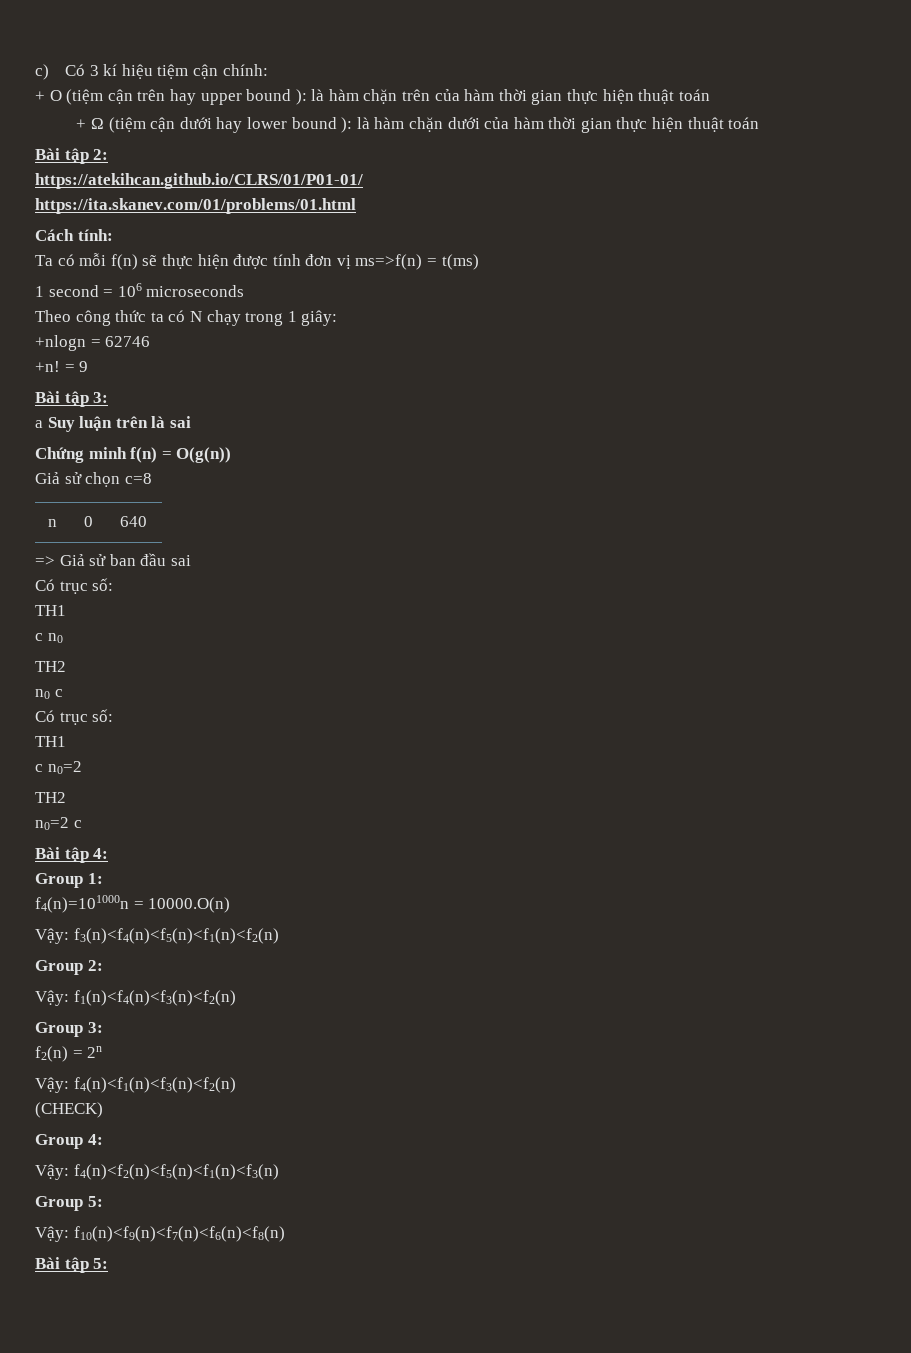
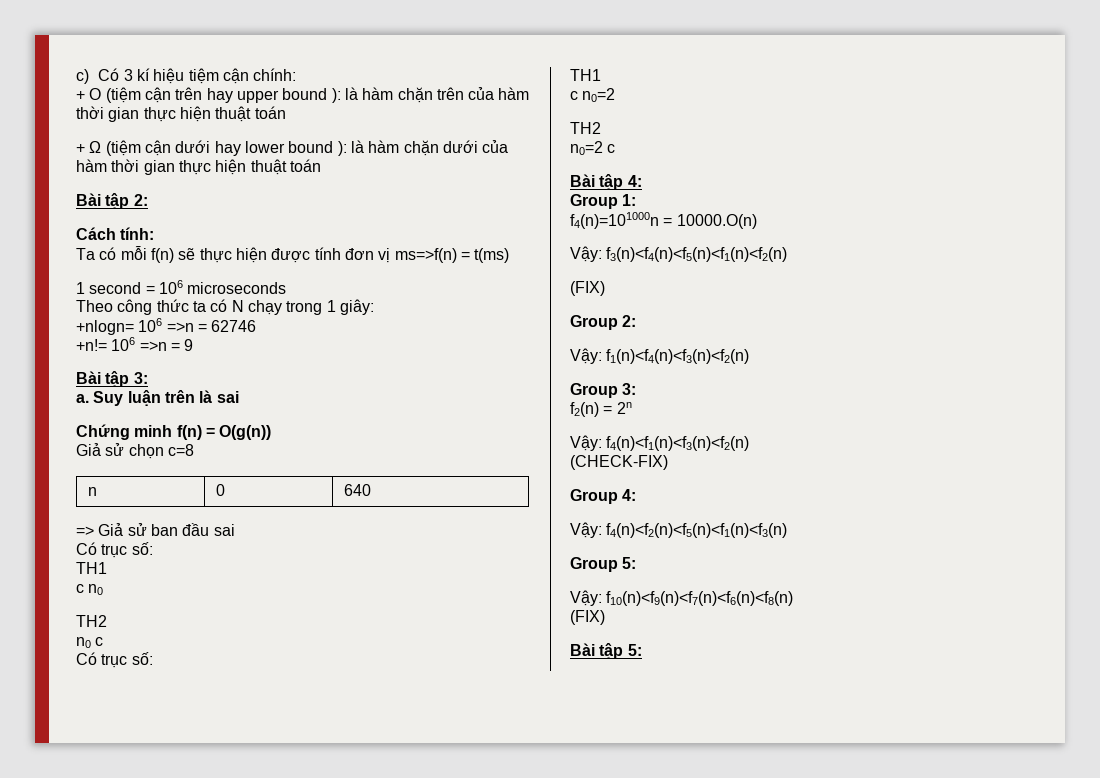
- https://atekihcan.github.io/CLRS/01/P01-01/
- https://ita.skanev.com/01/problems/01.html
- +nlogn = 62746
+ +nlogn= 106 =>n = 62746
- +n! = 9
+ +n!= 106 =>n = 9
- a Suy luận trên là sai
+ a. Suy luận trên là sai
  Vậy: f3(n)<f4(n)<f5(n)<f1(n)<f2(n)
+ (FIX)
- (CHECK)
+ (CHECK-FIX)
  Vậy: f10(n)<f9(n)<f7(n)<f6(n)<f8(n)
+ (FIX)

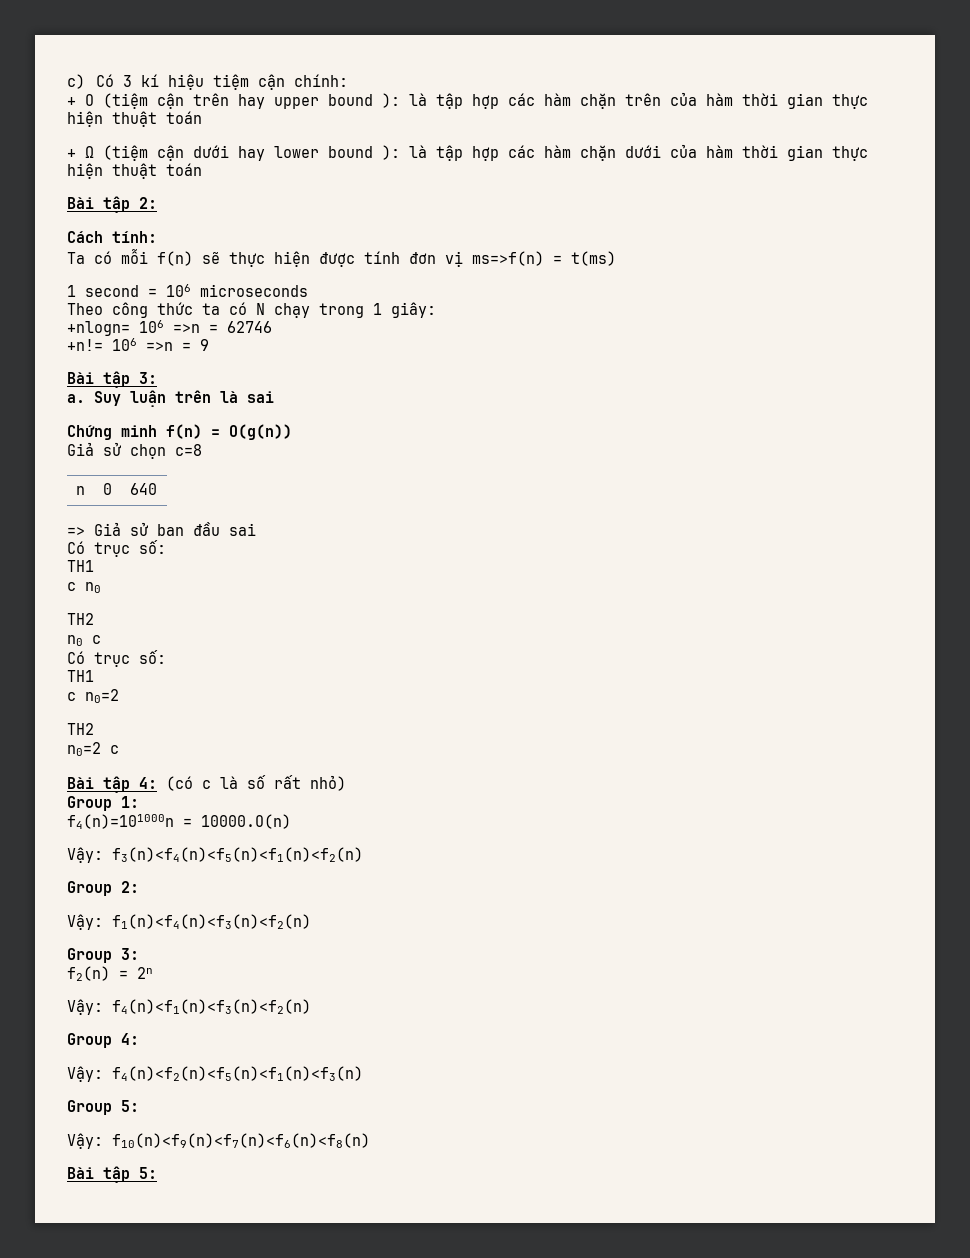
- + O (tiệm cận trên hay upper bound ): là hàm chặn trên của hàm thời gian thực hiện thuật toán
+ + O (tiệm cận trên hay upper bound ): là tập hợp các hàm chặn trên của hàm thời gian thực hiện thuật toán
- + Ω (tiệm cận dưới hay lower bound ): là hàm chặn dưới của hàm thời gian thực hiện thuật toán
+ + Ω (tiệm cận dưới hay lower bound ): là tập hợp các hàm chặn dưới của hàm thời gian thực hiện thuật toán
- Bài tập 4:
+ Bài tập 4: (có c là số rất nhỏ)
  Vậy: f3(n)<f4(n)<f5(n)<f1(n)<f2(n)
- (FIX)
- (CHECK-FIX)
  Vậy: f10(n)<f9(n)<f7(n)<f6(n)<f8(n)
- (FIX)

